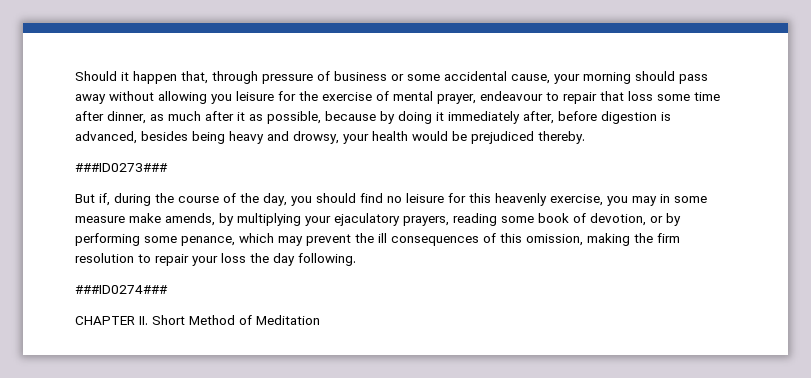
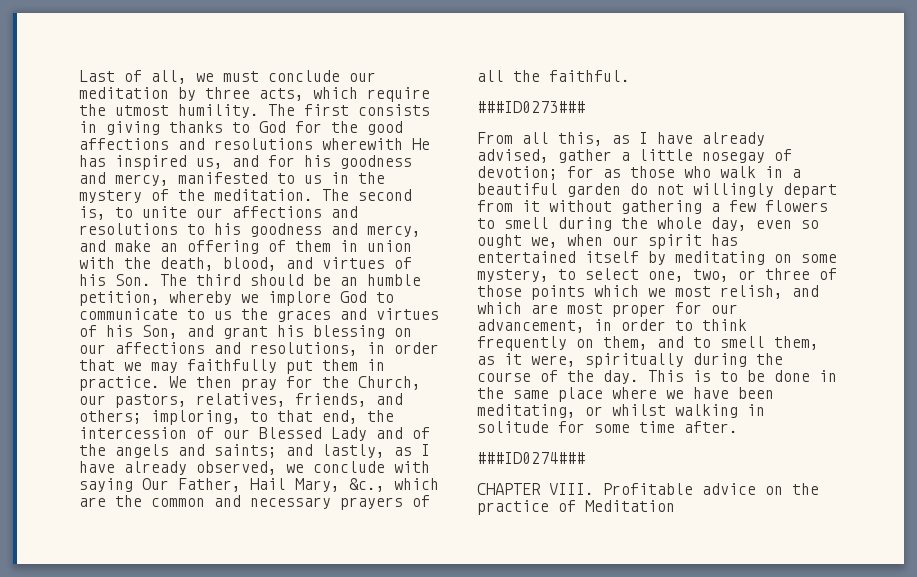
- Should it happen that, through pressure of business or some accidental cause, your morning should pass away without allowing you leisure for the exercise of mental prayer, endeavour to repair that loss some time after dinner, as much after it as possible, because by doing it immediately after, before digestion is advanced, besides being heavy and drowsy, your health would be prejudiced thereby.
+ Last of all, we must conclude our meditation by three acts, which require the utmost humility. The first consists in giving thanks to God for the good affections and resolutions wherewith He has inspired us, and for his goodness and mercy, manifested to us in the mystery of the meditation. The second is, to unite our affections and resolutions to his goodness and mercy, and make an offering of them in union with the death, blood, and virtues of his Son. The third should be an humble petition, whereby we implore God to communicate to us the graces and virtues of his Son, and grant his blessing on our affections and resolutions, in order that we may faithfully put them in practice. We then pray for the Church, our pastors, relatives, friends, and others; imploring, to that end, the intercession of our Blessed Lady and of the angels and saints; and lastly, as I have already observed, we conclude with saying Our Father, Hail Mary, &c., which are the common and necessary prayers of all the faithful.
  ###ID0273###
- But if, during the course of the day, you should find no leisure for this heavenly exercise, you may in some measure make amends, by multiplying your ejaculatory prayers, reading some book of devotion, or by performing some penance, which may prevent the ill consequences of this omission, making the firm resolution to repair your loss the day following.
+ From all this, as I have already advised, gather a little nosegay of devotion; for as those who walk in a beautiful garden do not willingly depart from it without gathering a few flowers to smell during the whole day, even so ought we, when our spirit has entertained itself by meditating on some mystery, to select one, two, or three of those points which we most relish, and which are most proper for our advancement, in order to think frequently on them, and to smell them, as it were, spiritually during the course of the day. This is to be done in the same place where we have been meditating, or whilst walking in solitude for some time after.
  ###ID0274###
- CHAPTER II. Short Method of Meditation
+ CHAPTER VIII. Profitable advice on the practice of Meditation

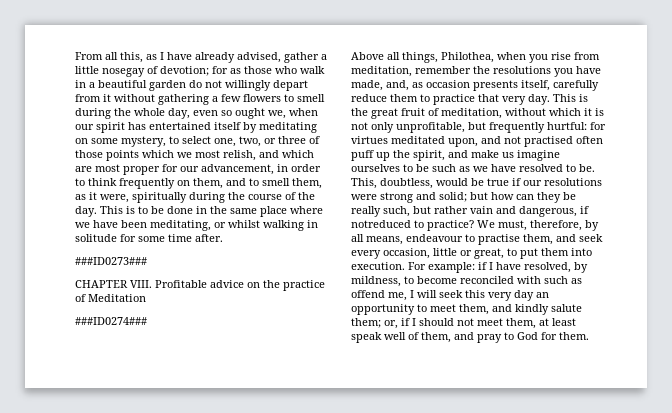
- Last of all, we must conclude our meditation by three acts, which require the utmost humility. The first consists in giving thanks to God for the good affections and resolutions wherewith He has inspired us, and for his goodness and mercy, manifested to us in the mystery of the meditation. The second is, to unite our affections and resolutions to his goodness and mercy, and make an offering of them in union with the death, blood, and virtues of his Son. The third should be an humble petition, whereby we implore God to communicate to us the graces and virtues of his Son, and grant his blessing on our affections and resolutions, in order that we may faithfully put them in practice. We then pray for the Church, our pastors, relatives, friends, and others; imploring, to that end, the intercession of our Blessed Lady and of the angels and saints; and lastly, as I have already observed, we conclude with saying Our Father, Hail Mary, &c., which are the common and necessary prayers of all the faithful.
- ###ID0273###
- ###ID0274###
+ ###ID0273###
+ ###ID0274###
+ Above all things, Philothea, when you rise from meditation, remember the resolutions you have made, and, as occasion presents itself, carefully reduce them to practice that very day. This is the great fruit of meditation, without which it is not only unprofitable, but frequently hurtful: for virtues meditated upon, and not practised often puff up the spirit, and make us imagine ourselves to be such as we have resolved to be. This, doubtless, would be true if our resolutions were strong and solid; but how can they be really such, but rather vain and dangerous, if notreduced to practice? We must, therefore, by all means, endeavour to practise them, and seek every occasion, little or great, to put them into execution. For example: if I have resolved, by mildness, to become reconciled with such as offend me, I will seek this very day an opportunity to meet them, and kindly salute them; or, if I should not meet them, at least speak well of them, and pray to God for them.

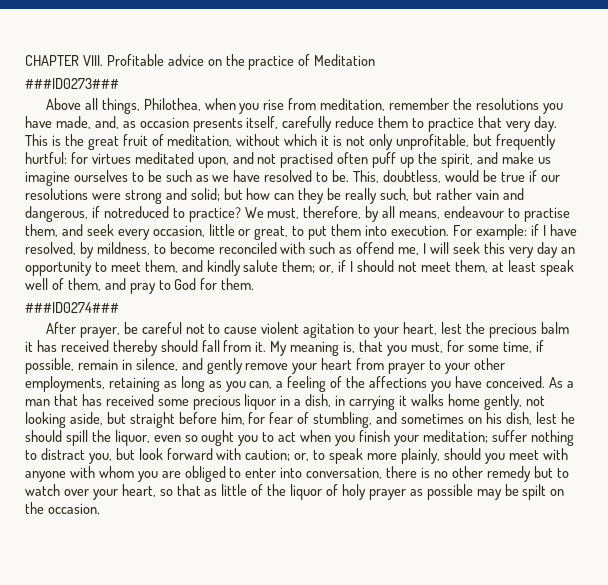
- From all this, as I have already advised, gather a little nosegay of devotion; for as those who walk in a beautiful garden do not willingly depart from it without gathering a few flowers to smell during the whole day, even so ought we, when our spirit has entertained itself by meditating on some mystery, to select one, two, or three of those points which we most relish, and which are most proper for our advancement, in order to think frequently on them, and to smell them, as it were, spiritually during the course of the day. This is to be done in the same place where we have been meditating, or whilst walking in solitude for some time after.
- ###ID0273###
- ###ID0274###
+ ###ID0273###
+ ###ID0274###
+ After prayer, be careful not to cause violent agitation to your heart, lest the precious balm it has received thereby should fall from it. My meaning is, that you must, for some time, if possible, remain in silence, and gently remove your heart from prayer to your other employments, retaining as long as you can, a feeling of the affections you have conceived. As a man that has received some precious liquor in a dish, in carrying it walks home gently, not looking aside, but straight before him, for fear of stumbling, and sometimes on his dish, lest he should spill the liquor, even so ought you to act when you finish your meditation; suffer nothing to distract you, but look forward with caution; or, to speak more plainly, should you meet with anyone with whom you are obliged to enter into conversation, there is no other remedy but to watch over your heart, so that as little of the liquor of holy prayer as possible may be spilt on the occasion.

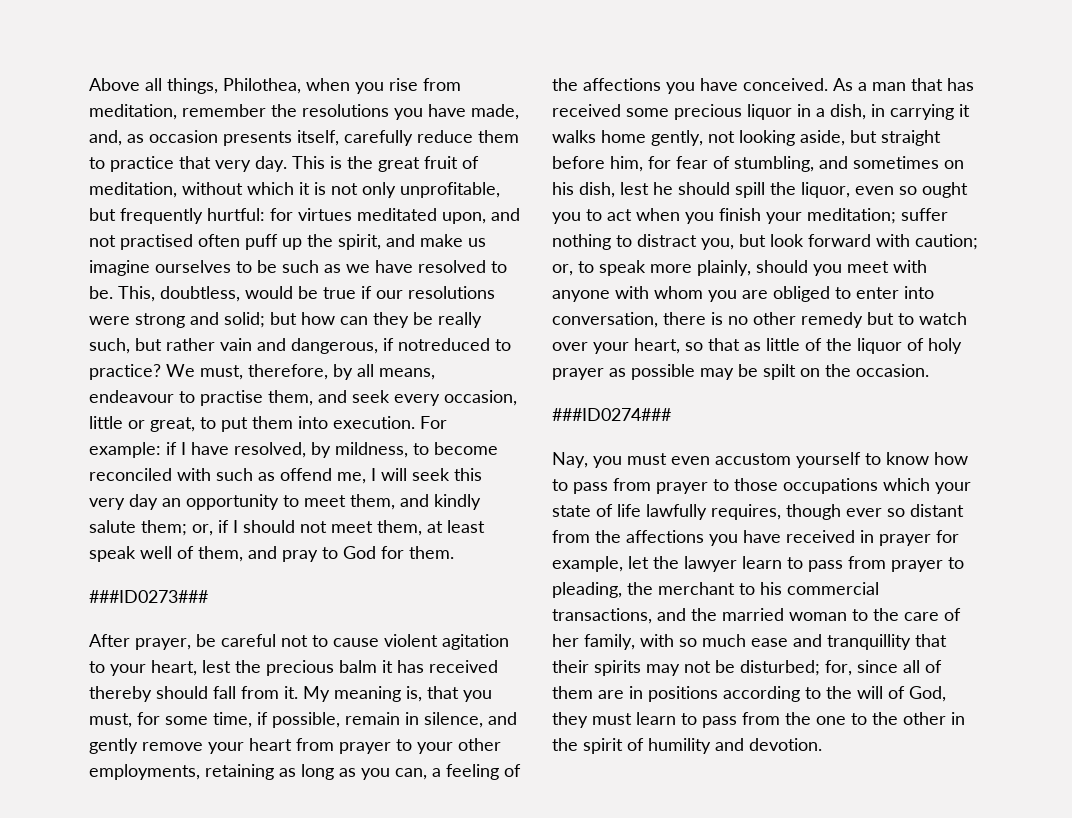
- CHAPTER VIII. Profitable advice on the practice of Meditation
- ###ID0273###
- ###ID0274###
+ ###ID0273###
+ ###ID0274###
+ Nay, you must even accustom yourself to know how to pass from prayer to those occupations which your state of life lawfully requires, though ever so distant from the affections you have received in prayer for example, let the lawyer learn to pass from prayer to pleading, the merchant to his commercial transactions, and the married woman to the care of her family, with so much ease and tranquillity that their spirits may not be disturbed; for, since all of them are in positions according to the will of God, they must learn to pass from the one to the other in the spirit of humility and devotion.

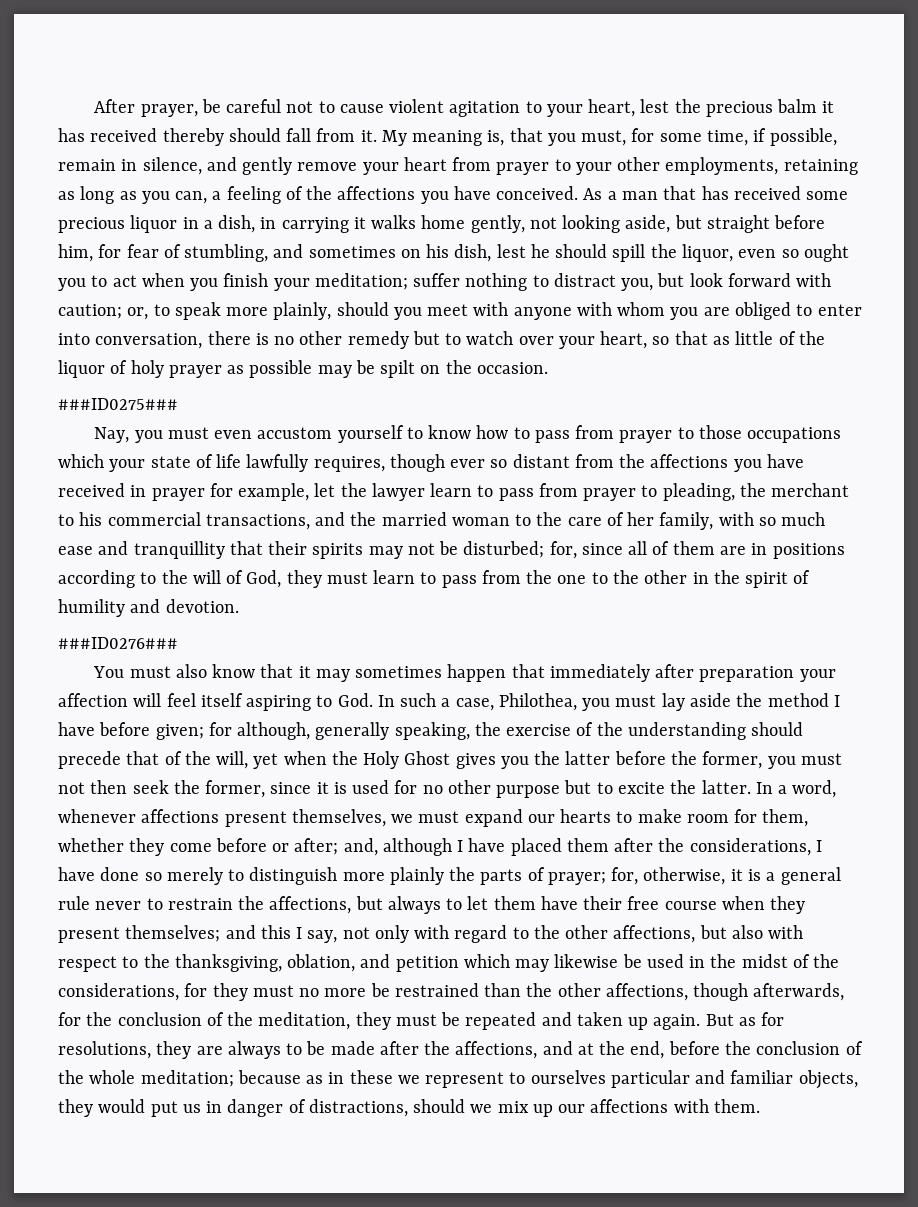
- Above all things, Philothea, when you rise from meditation, remember the resolutions you have made, and, as occasion presents itself, carefully reduce them to practice that very day. This is the great fruit of meditation, without which it is not only unprofitable, but frequently hurtful: for virtues meditated upon, and not practised often puff up the spirit, and make us imagine ourselves to be such as we have resolved to be. This, doubtless, would be true if our resolutions were strong and solid; but how can they be really such, but rather vain and dangerous, if notreduced to practice? We must, therefore, by all means, endeavour to practise them, and seek every occasion, little or great, to put them into execution. For example: if I have resolved, by mildness, to become reconciled with such as offend me, I will seek this very day an opportunity to meet them, and kindly salute them; or, if I should not meet them, at least speak well of them, and pray to God for them.
- ###ID0273###
- ###ID0274###
+ ###ID0275###
+ ###ID0276###
+ You must also know that it may sometimes happen that immediately after preparation your affection will feel itself aspiring to God. In such a case, Philothea, you must lay aside the method I have before given; for although, generally speaking, the exercise of the understanding should precede that of the will, yet when the Holy Ghost gives you the latter before the former, you must not then seek the former, since it is used for no other purpose but to excite the latter. In a word, whenever affections present themselves, we must expand our hearts to make room for them, whether they come before or after; and, although I have placed them after the considerations, I have done so merely to distinguish more plainly the parts of prayer; for, otherwise, it is a general rule never to restrain the affections, but always to let them have their free course when they present themselves; and this I say, not only with regard to the other affections, but also with respect to the thanksgiving, oblation, and petition which may likewise be used in the midst of the considerations, for they must no more be restrained than the other affections, though afterwards, for the conclusion of the meditation, they must be repeated and taken up again. But as for resolutions, they are always to be made after the affections, and at the end, before the conclusion of the whole meditation; because as in these we represent to ourselves particular and familiar objects, they would put us in danger of distractions, should we mix up our affections with them.

